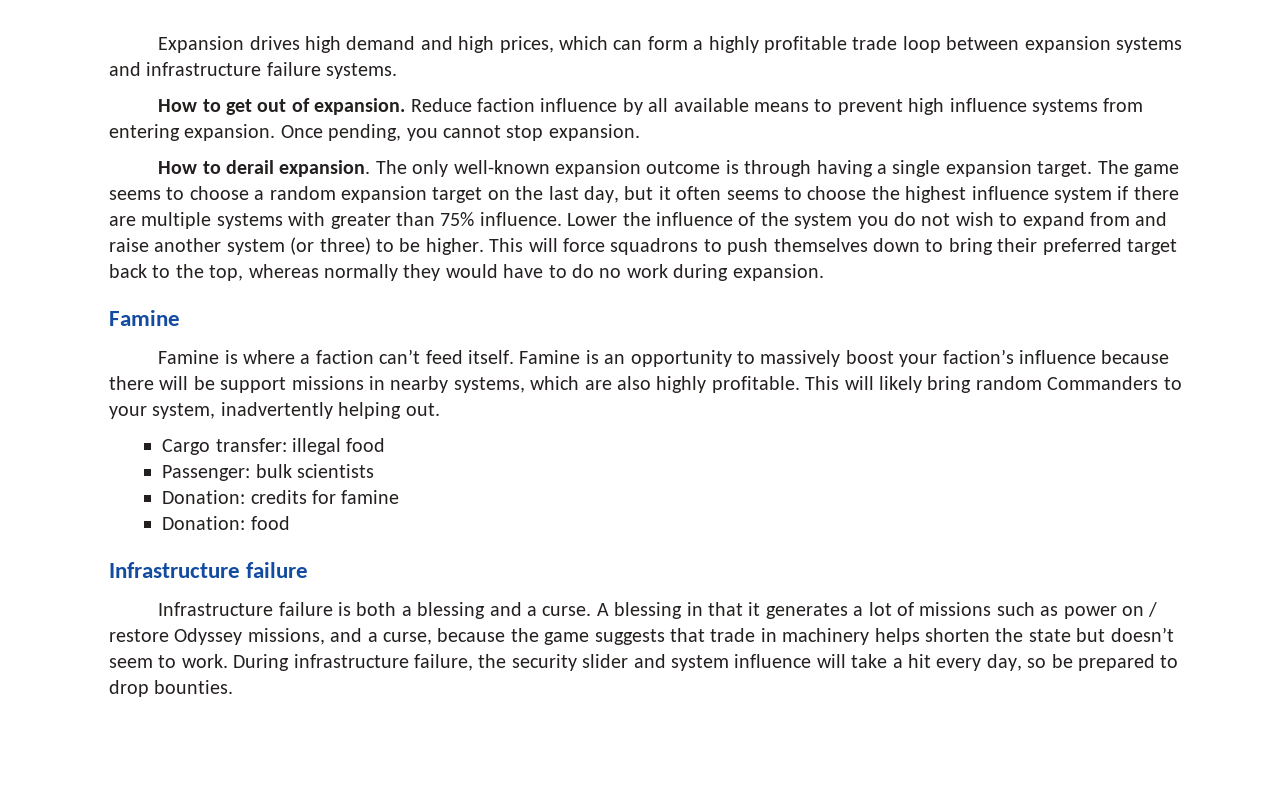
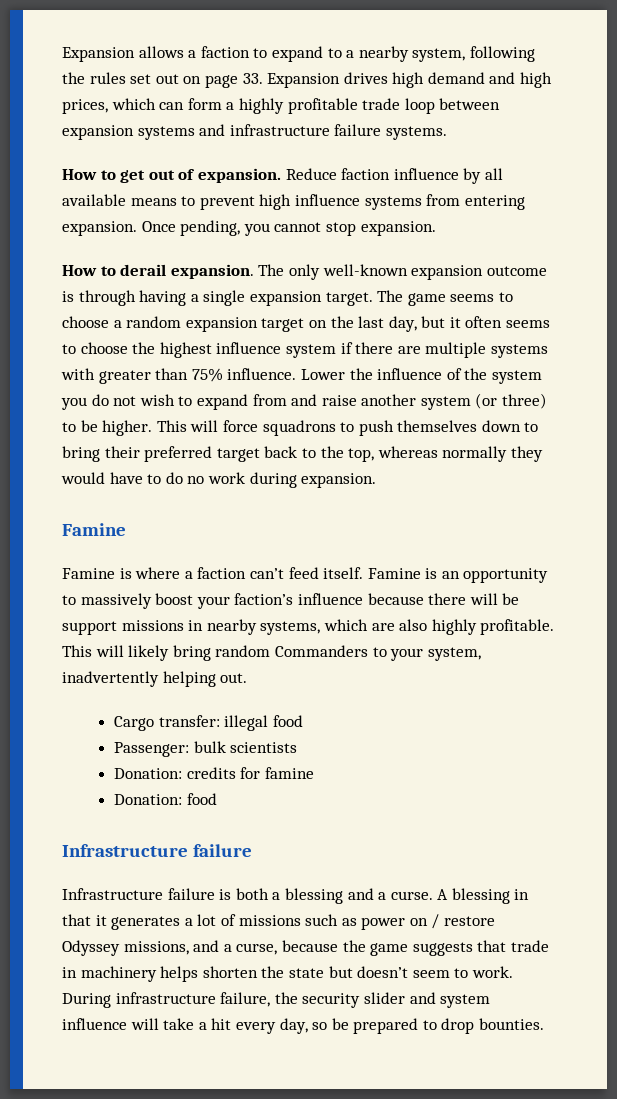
- Expansion drives high demand and high prices, which can form a highly profitable trade loop between expansion systems and infrastructure failure systems.
+ Expansion allows a faction to expand to a nearby system, following the rules set out on page 33. Expansion drives high demand and high prices, which can form a highly profitable trade loop between expansion systems and infrastructure failure systems.

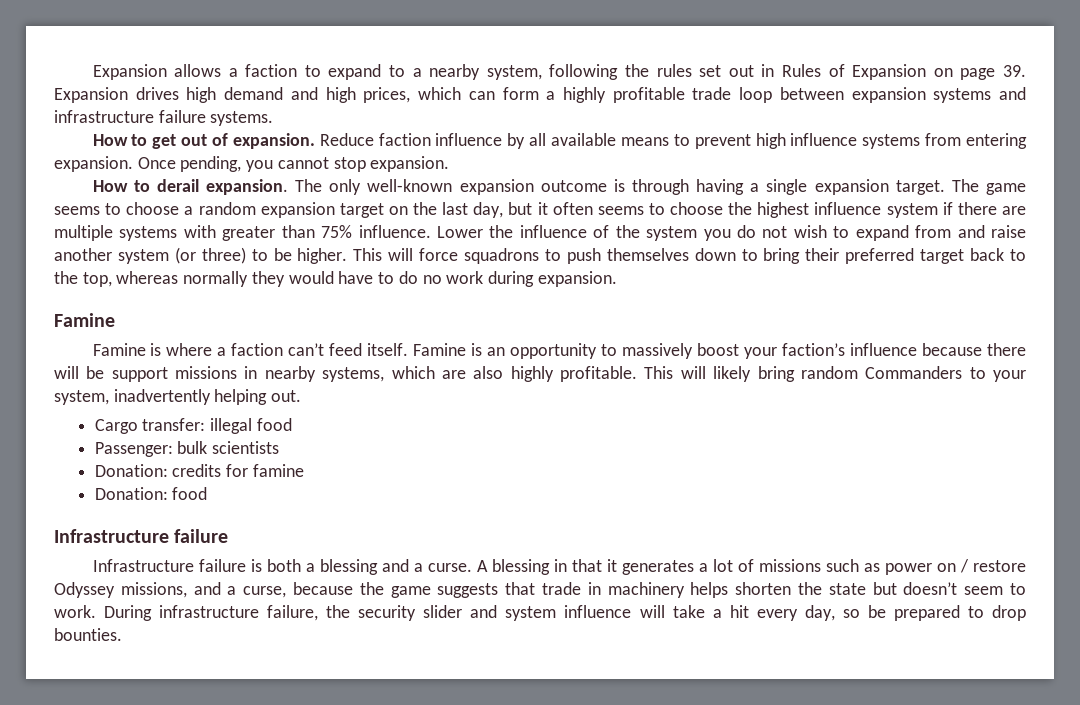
- Expansion allows a faction to expand to a nearby system, following the rules set out on page 33. Expansion drives high demand and high prices, which can form a highly profitable trade loop between expansion systems and infrastructure failure systems.
+ Expansion allows a faction to expand to a nearby system, following the rules set out in Rules of Expansion on page 39. Expansion drives high demand and high prices, which can form a highly profitable trade loop between expansion systems and infrastructure failure systems.

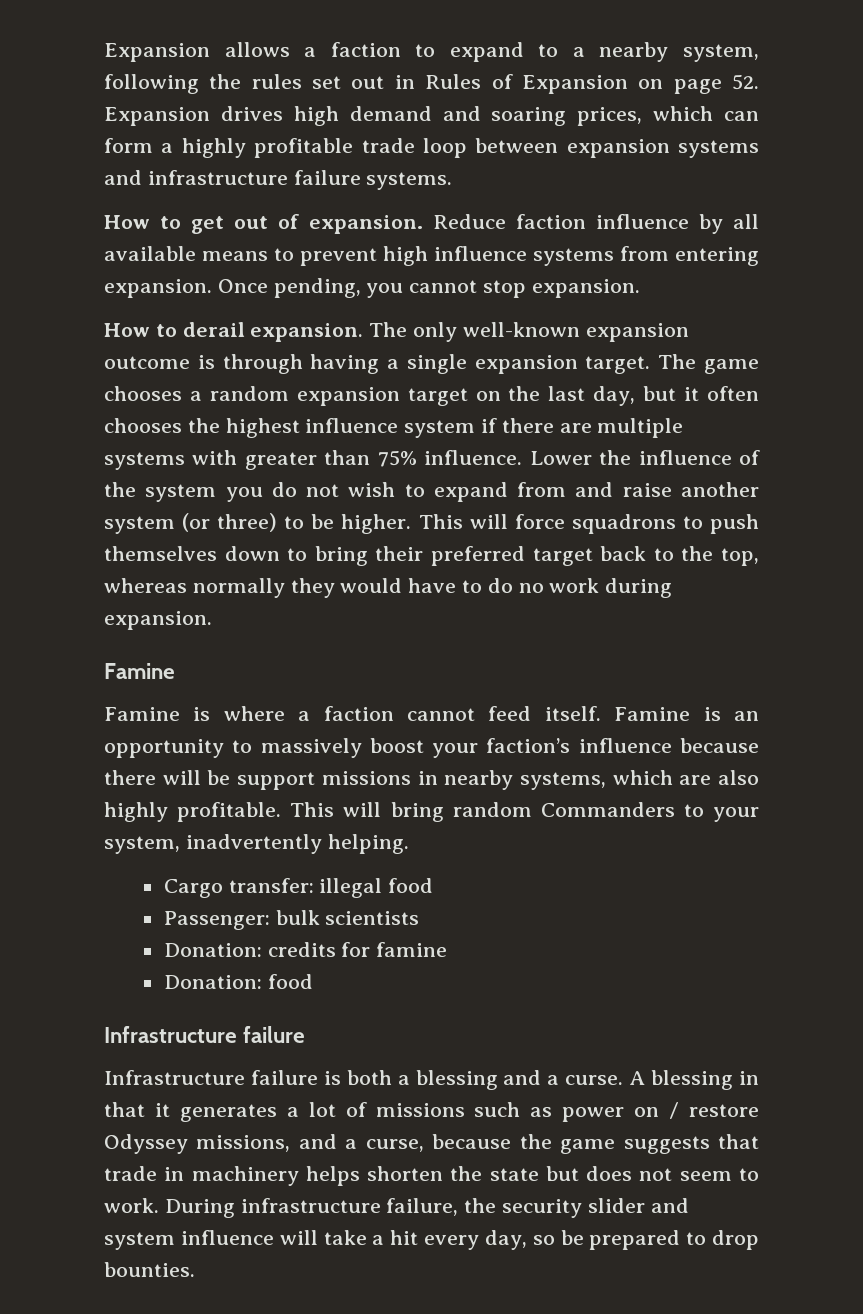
- Expansion allows a faction to expand to a nearby system, following the rules set out in Rules of Expansion on page 39. Expansion drives high demand and high prices, which can form a highly profitable trade loop between expansion systems and infrastructure failure systems.
+ Expansion allows a faction to expand to a nearby system, following the rules set out in Rules of Expansion on page 52. Expansion drives high demand and soaring prices, which can form a highly profitable trade loop between expansion systems and infrastructure failure systems.
- The game seems to choose a random expansion target on the last day, but it often seems to choose the highest influence system if there are multiple systems with greater than 75% influence.
+ The game chooses a random expansion target on the last day, but it often chooses the highest influence system if there are multiple systems with greater than 75% influence.
- Famine is where a faction can’t feed itself.
+ Famine is where a faction cannot feed itself.
- This will likely bring random Commanders to your system, inadvertently helping out.
+ This will bring random Commanders to your system, inadvertently helping.
- A blessing in that it generates a lot of missions such as power on / restore Odyssey missions, and a curse, because the game suggests that trade in machinery helps shorten the state but doesn’t seem to work.
+ A blessing in that it generates a lot of missions such as power on / restore Odyssey missions, and a curse, because the game suggests that trade in machinery helps shorten the state but does not seem to work.

